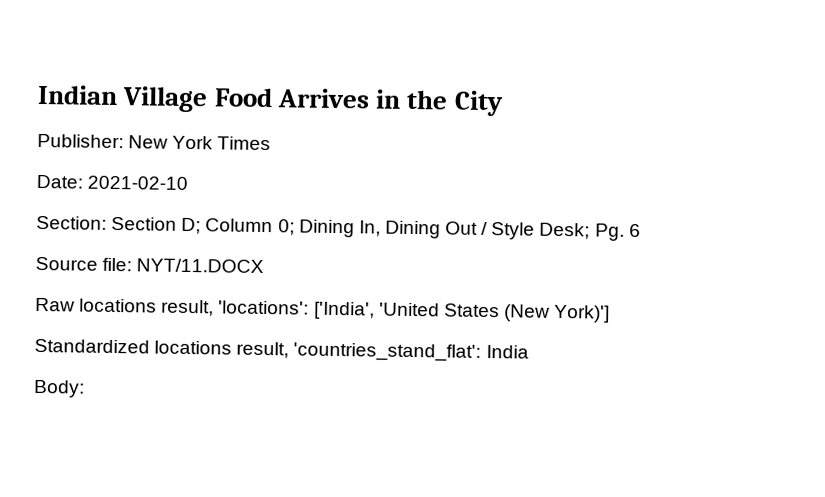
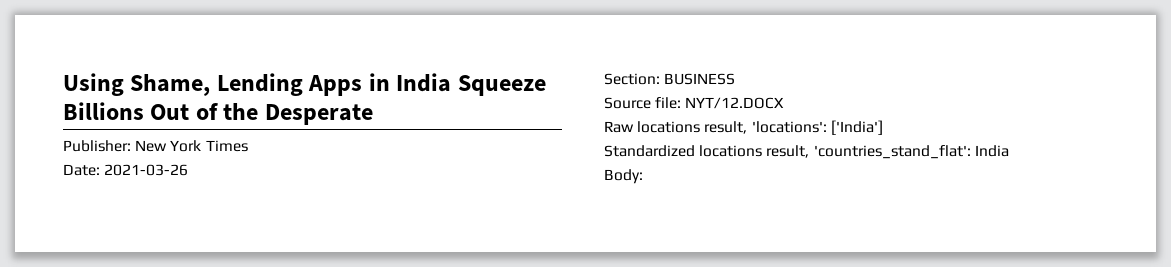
- Indian Village Food Arrives in the City
+ Using Shame, Lending Apps in India Squeeze Billions Out of the Desperate
- Date: 2021-02-10
+ Date: 2021-03-26
- Section: Section D; Column 0; Dining In, Dining Out / Style Desk; Pg. 6
+ Section: BUSINESS
- Source file: NYT/11.DOCX
+ Source file: NYT/12.DOCX
- Raw locations result, 'locations': ['India', 'United States (New York)']
+ Raw locations result, 'locations': ['India']

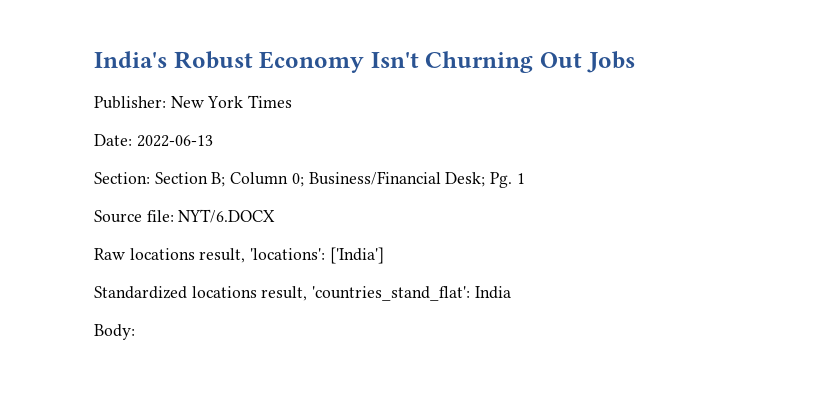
- Using Shame, Lending Apps in India Squeeze Billions Out of the Desperate
+ India's Robust Economy Isn't Churning Out Jobs
- Date: 2021-03-26
+ Date: 2022-06-13
- Section: BUSINESS
+ Section: Section B; Column 0; Business/Financial Desk; Pg. 1
- Source file: NYT/12.DOCX
+ Source file: NYT/6.DOCX

